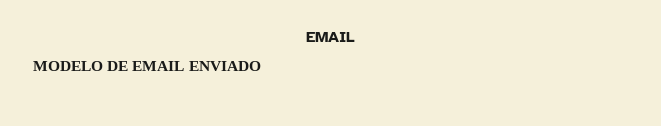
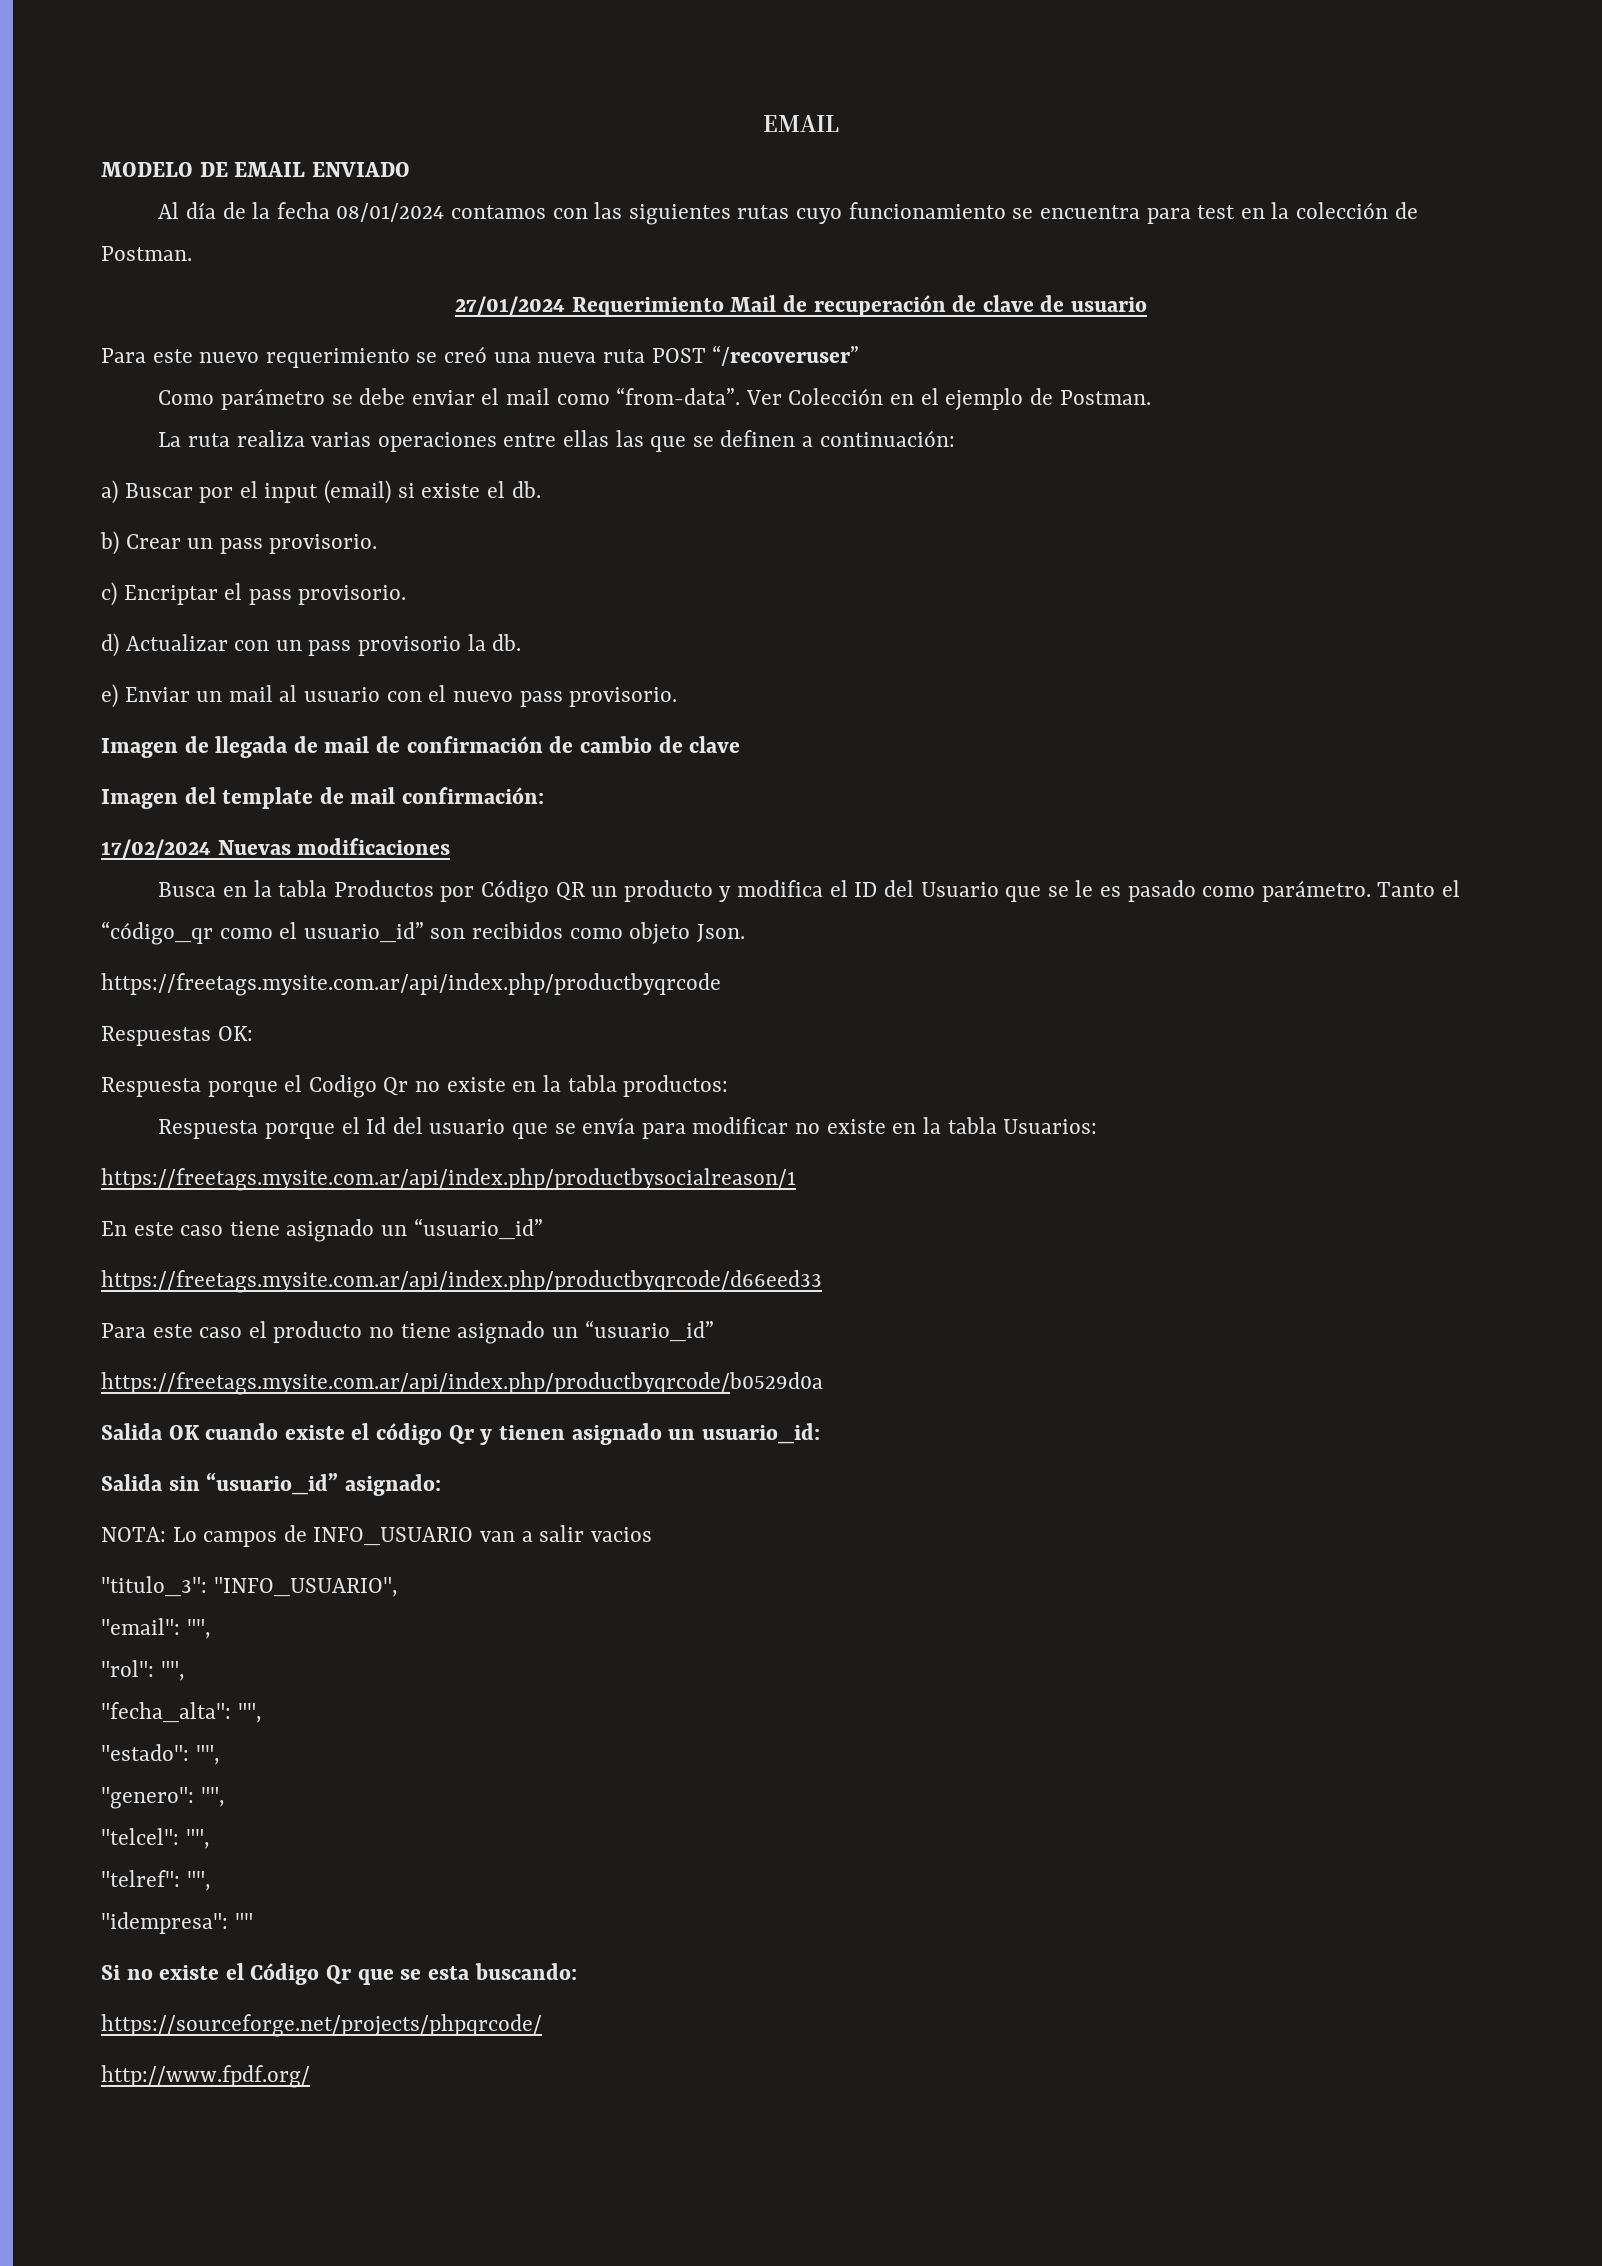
+ Al día de la fecha 08/01/2024 contamos con las siguientes rutas cuyo funcionamiento se encuentra para test en la colección de Postman.
+ 27/01/2024 Requerimiento Mail de recuperación de clave de usuario
+ Para este nuevo requerimiento se creó una nueva ruta POST “/recoveruser”
+ Como parámetro se debe enviar el mail como “from-data”. Ver Colección en el ejemplo de Postman.
+ La ruta realiza varias operaciones entre ellas las que se definen a continuación:
+ a) Buscar por el input (email) si existe el db.
+ b) Crear un pass provisorio.
+ c) Encriptar el pass provisorio.
+ d) Actualizar con un pass provisorio la db.
+ e) Enviar un mail al usuario con el nuevo pass provisorio.
+ Imagen de llegada de mail de confirmación de cambio de clave
+ Imagen del template de mail confirmación:
+ 17/02/2024 Nuevas modificaciones
+ Busca en la tabla Productos por Código QR un producto y modifica el ID del Usuario que se le es pasado como parámetro. Tanto el “código_qr como el usuario_id” son recibidos como objeto Json.
+ https://freetags.mysite.com.ar/api/index.php/productbyqrcode
+ Respuestas OK:
+ Respuesta porque el Codigo Qr no existe en la tabla productos:
+ Respuesta porque el Id del usuario que se envía para modificar no existe en la tabla Usuarios:
+ https://freetags.mysite.com.ar/api/index.php/productbysocialreason/1
+ En este caso tiene asignado un “usuario_id”
+ https://freetags.mysite.com.ar/api/index.php/productbyqrcode/d66eed33
+ Para este caso el producto no tiene asignado un “usuario_id”
+ https://freetags.mysite.com.ar/api/index.php/productbyqrcode/b0529d0a
+ Salida OK cuando existe el código Qr y tienen asignado un usuario_id:
+ Salida sin “usuario_id” asignado:
+ NOTA: Lo campos de INFO_USUARIO van a salir vacios
+ "titulo_3": "INFO_USUARIO",
+ "email": "",
+ "rol": "",
+ "fecha_alta": "",
+ "estado": "",
+ "genero": "",
+ "telcel": "",
+ "telref": "",
+ "idempresa": ""
+ Si no existe el Código Qr que se esta buscando:
+ https://sourceforge.net/projects/phpqrcode/
+ http://www.fpdf.org/

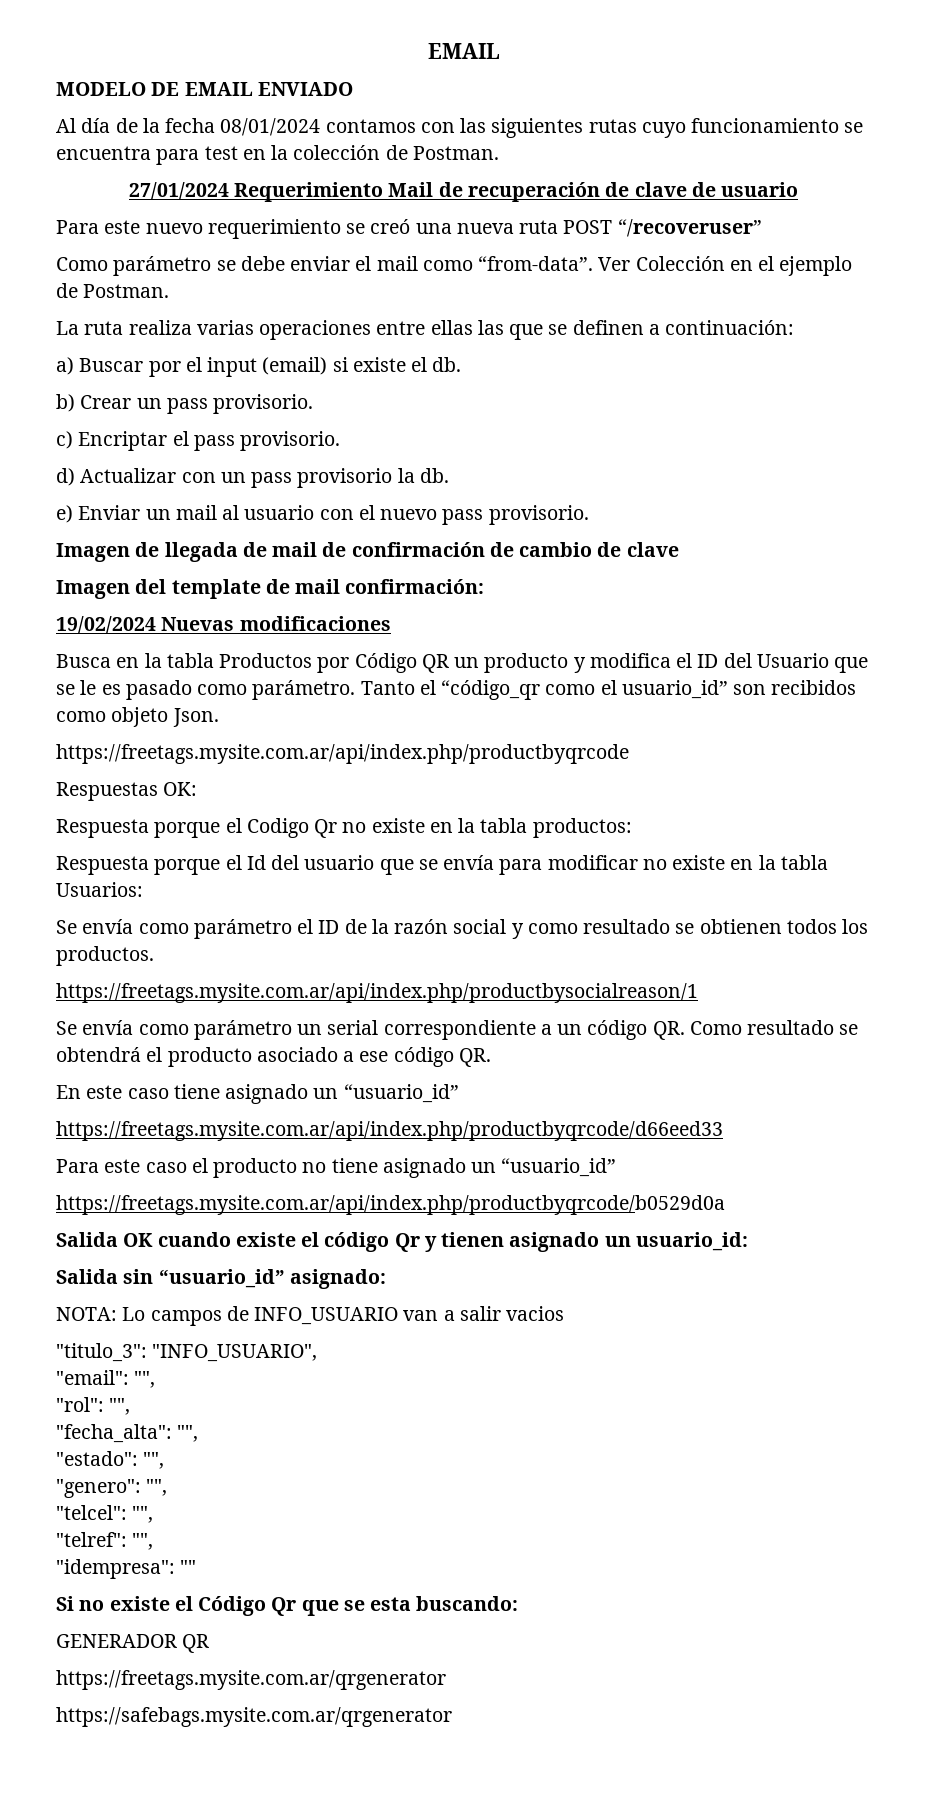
- 17/02/2024 Nuevas modificaciones
+ 19/02/2024 Nuevas modificaciones
+ Se envía como parámetro el ID de la razón social y como resultado se obtienen todos los productos.
  https://freetags.mysite.com.ar/api/index.php/productbysocialreason/1
+ Se envía como parámetro un serial correspondiente a un código QR. Como resultado se obtendrá el producto asociado a ese código QR.
- https://sourceforge.net/projects/phpqrcode/
- http://www.fpdf.org/
+ GENERADOR QR
+ https://freetags.mysite.com.ar/qrgenerator
+ https://safebags.mysite.com.ar/qrgenerator

